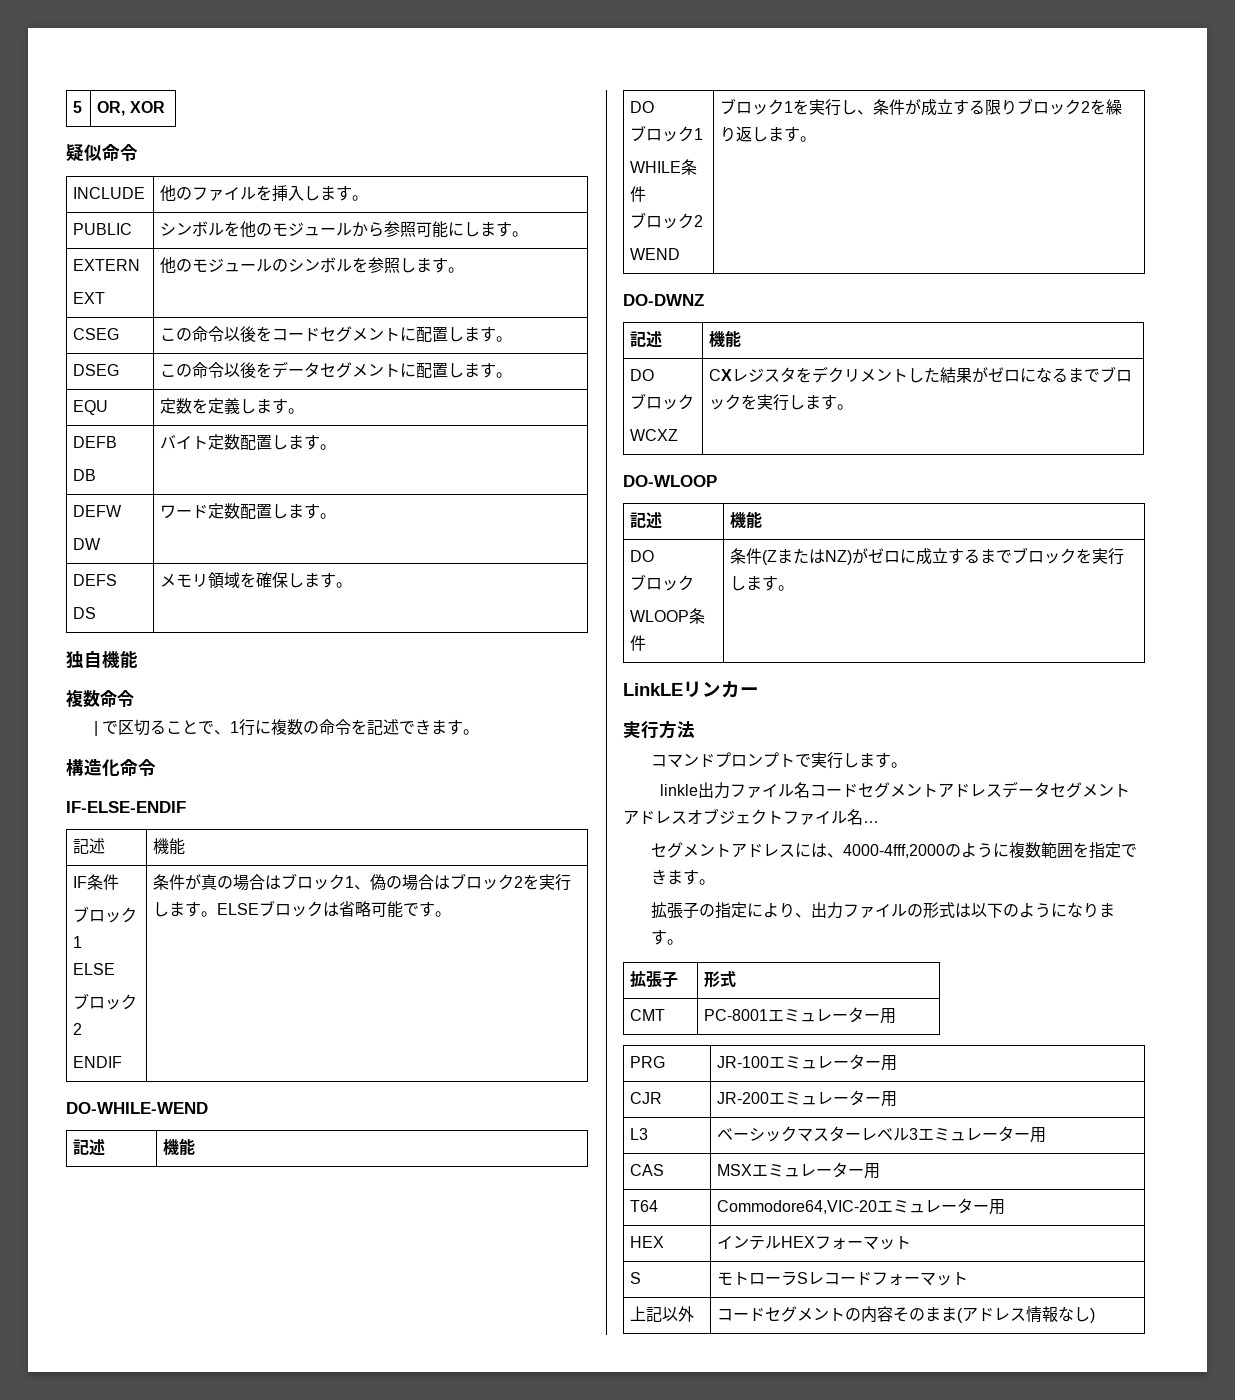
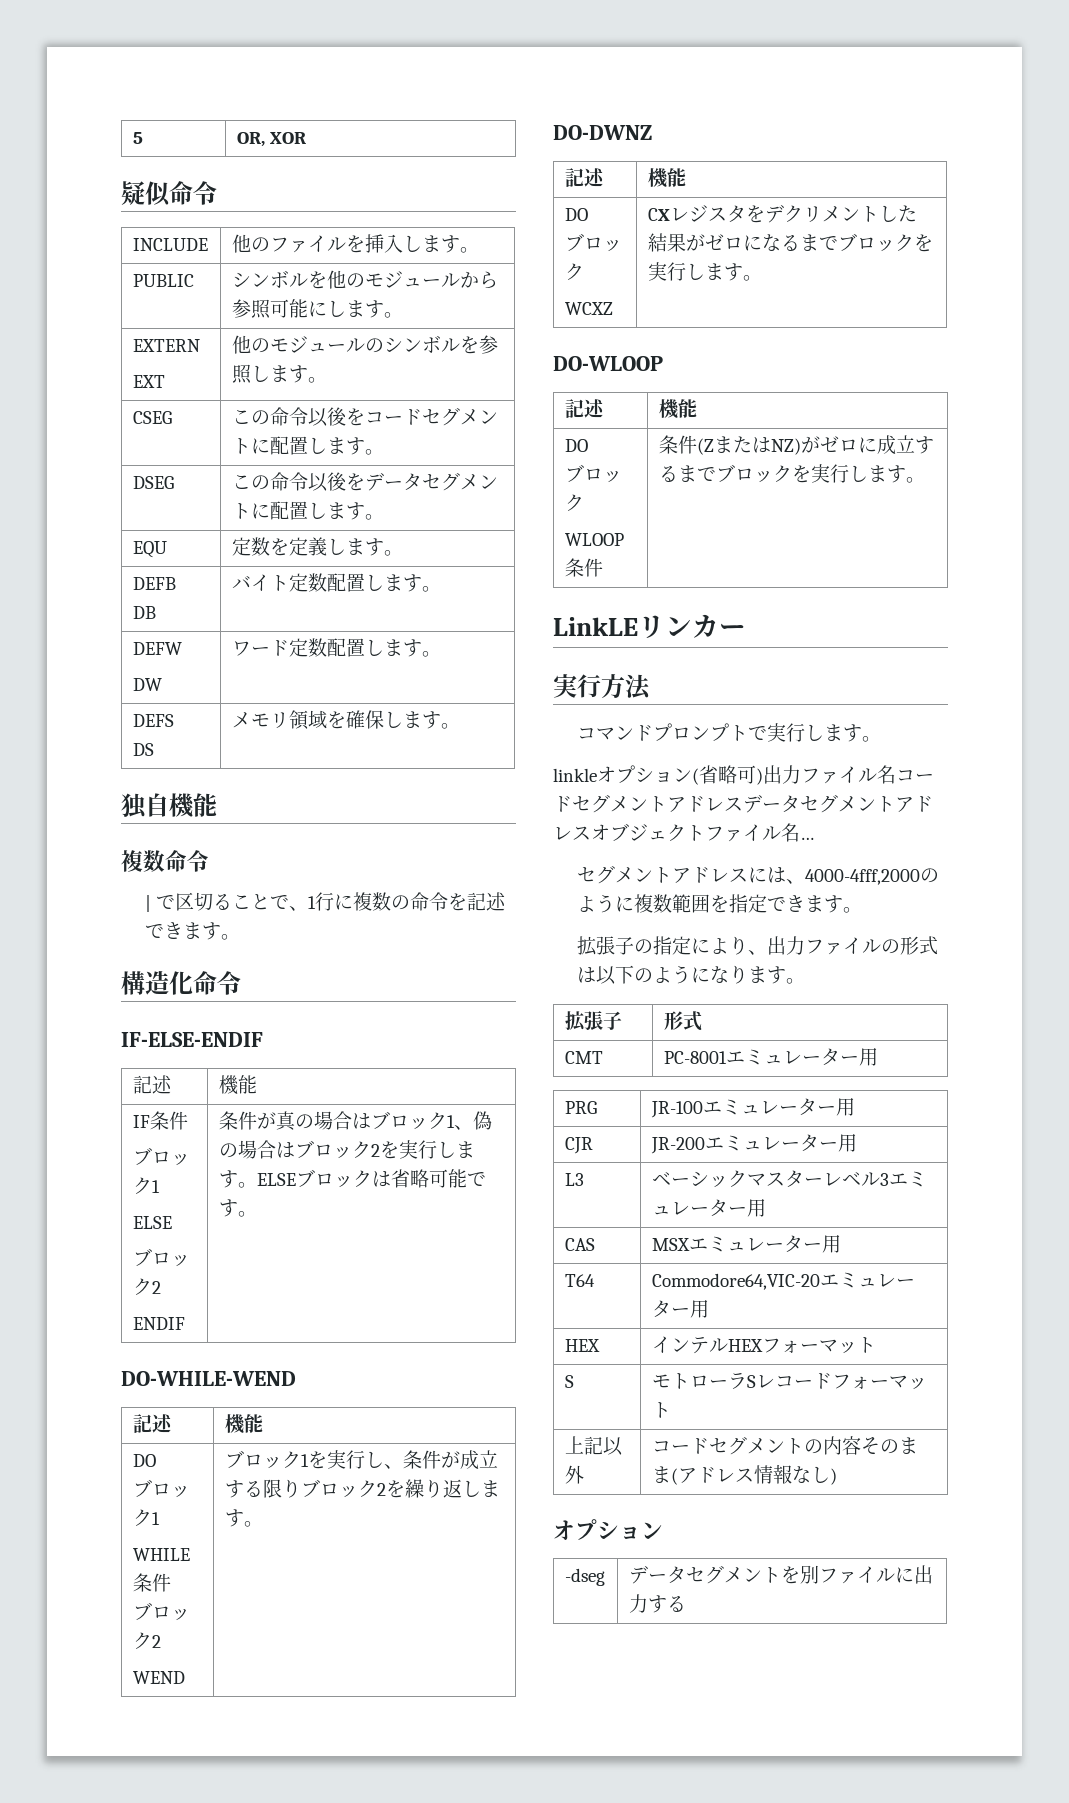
- linkle出力ファイル名コードセグメントアドレスデータセグメントアドレスオブジェクトファイル名…
+ linkleオプション(省略可)出力ファイル名コードセグメントアドレスデータセグメントアドレスオブジェクトファイル名…
  上記以外 | コードセグメントの内容そのまま(アドレス情報なし)
+ オプション
+ -dseg | データセグメントを別ファイルに出力する

